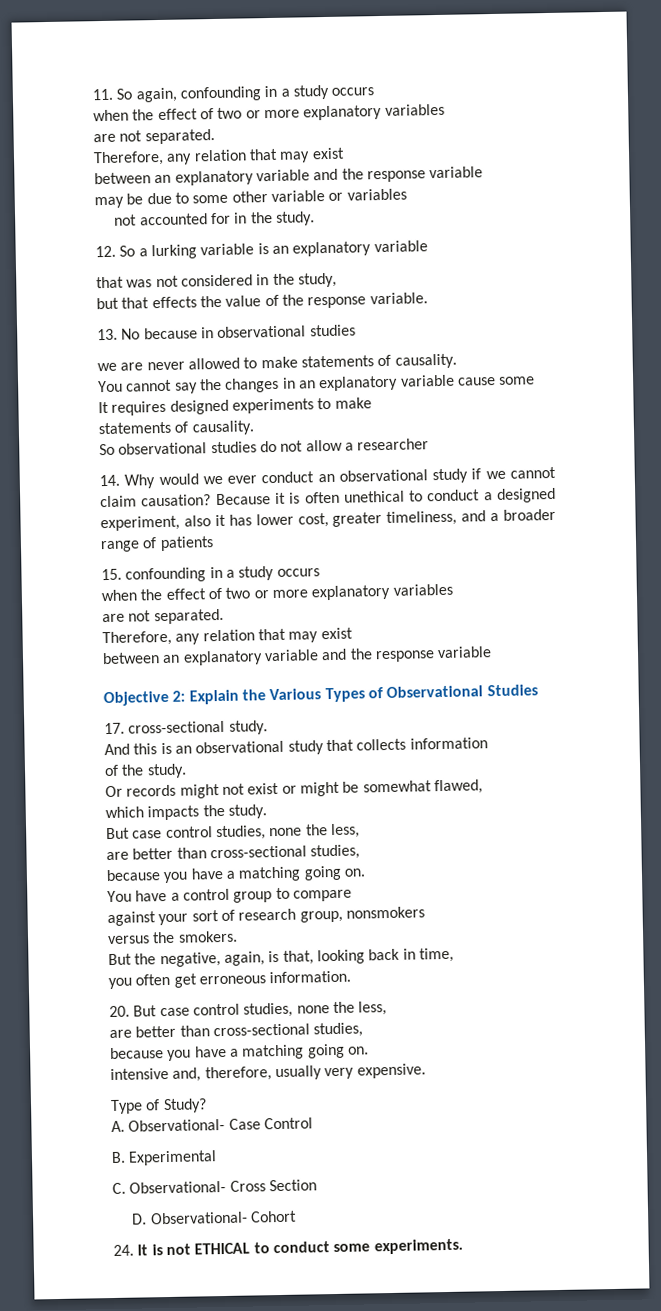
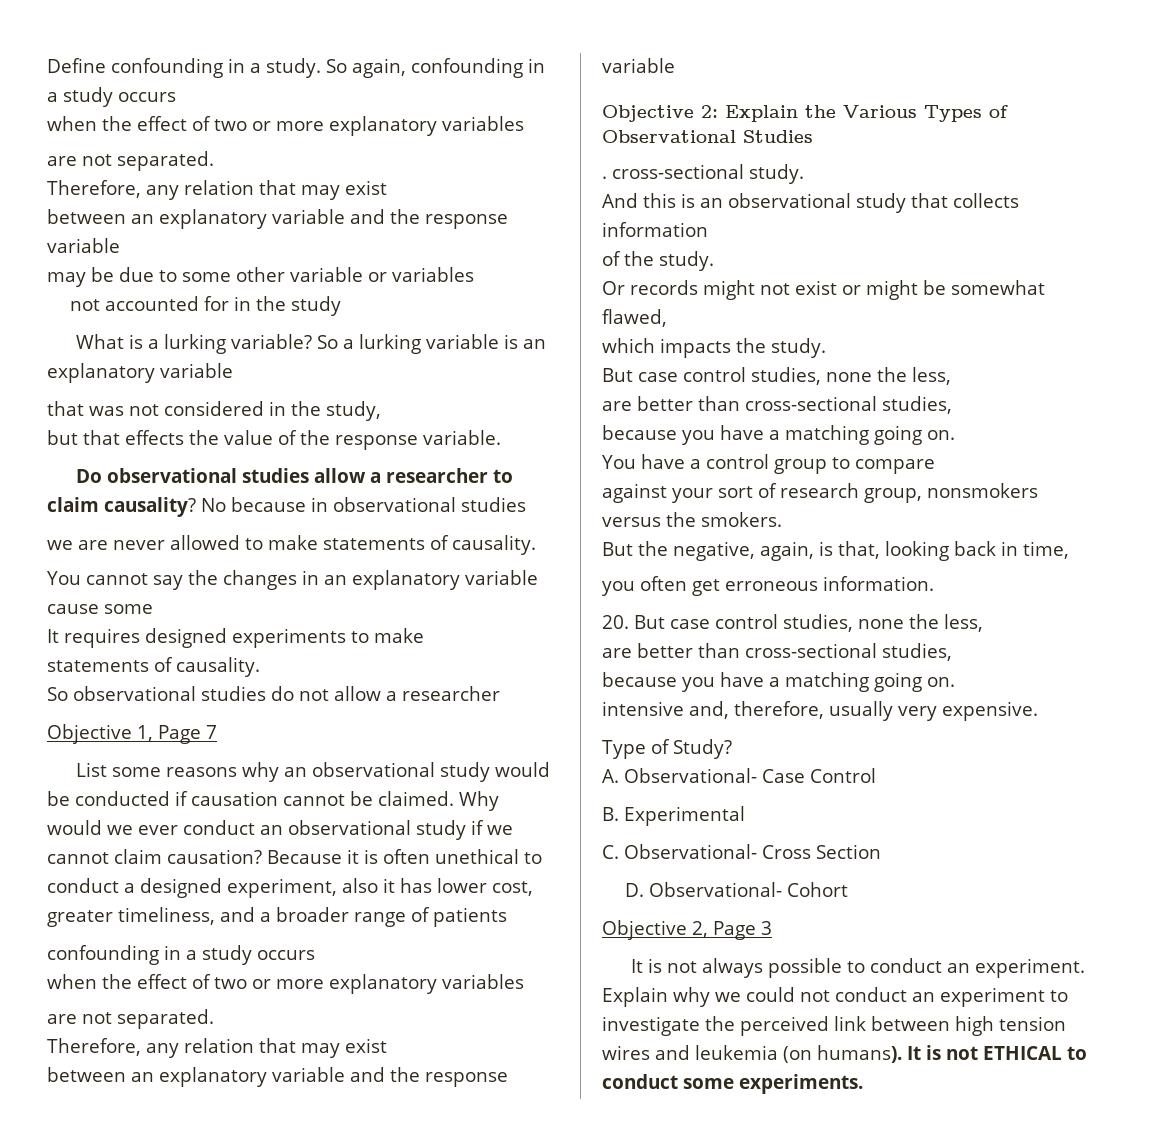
- 11. So again, confounding in a study occurs
+ Define confounding in a study. So again, confounding in a study occurs
- not accounted for in the study.
- 12. So a lurking variable is an explanatory variable
+ not accounted for in the study
+ What is a lurking variable? So a lurking variable is an explanatory variable
- 13. No because in observational studies
+ Do observational studies allow a researcher to claim causality? No because in observational studies
- 14. Why would we ever conduct an observational study if we cannot claim causation?
+ Objective 1, Page 7
+ List some reasons why an observational study would be conducted if causation cannot be claimed. Why would we ever conduct an observational study if we cannot claim causation?
  Because it is often unethical to conduct a designed experiment, also it has lower cost, greater timeliness, and a broader range of patients
- 15. confounding in a study occurs
+ confounding in a study occurs
- 17. cross-sectional study.
+ . cross-sectional study.
- 24. It is not ETHICAL to conduct some experiments.
+ Objective 2, Page 3
+ It is not always possible to conduct an experiment. Explain why we could not conduct an experiment to investigate the perceived link between high tension wires and leukemia (on humans). It is not ETHICAL to conduct some experiments.

